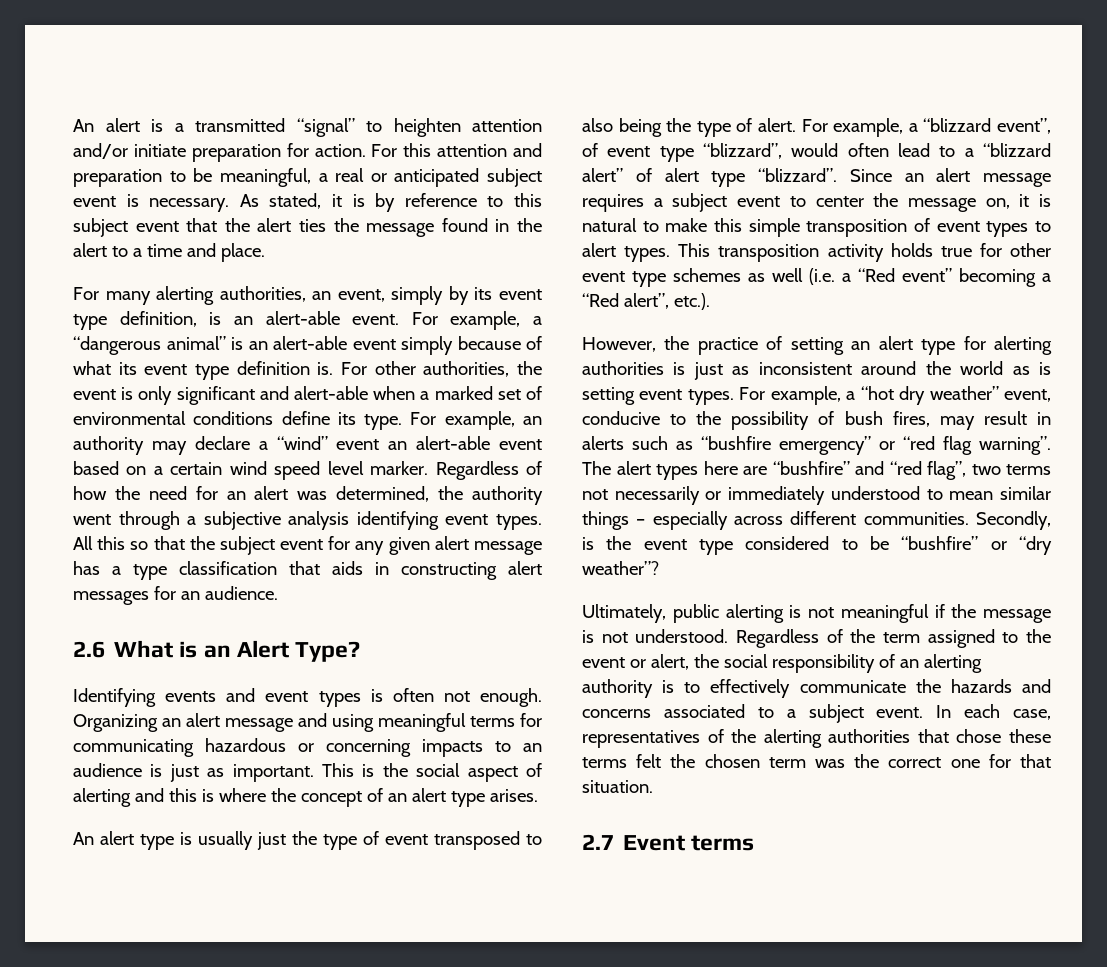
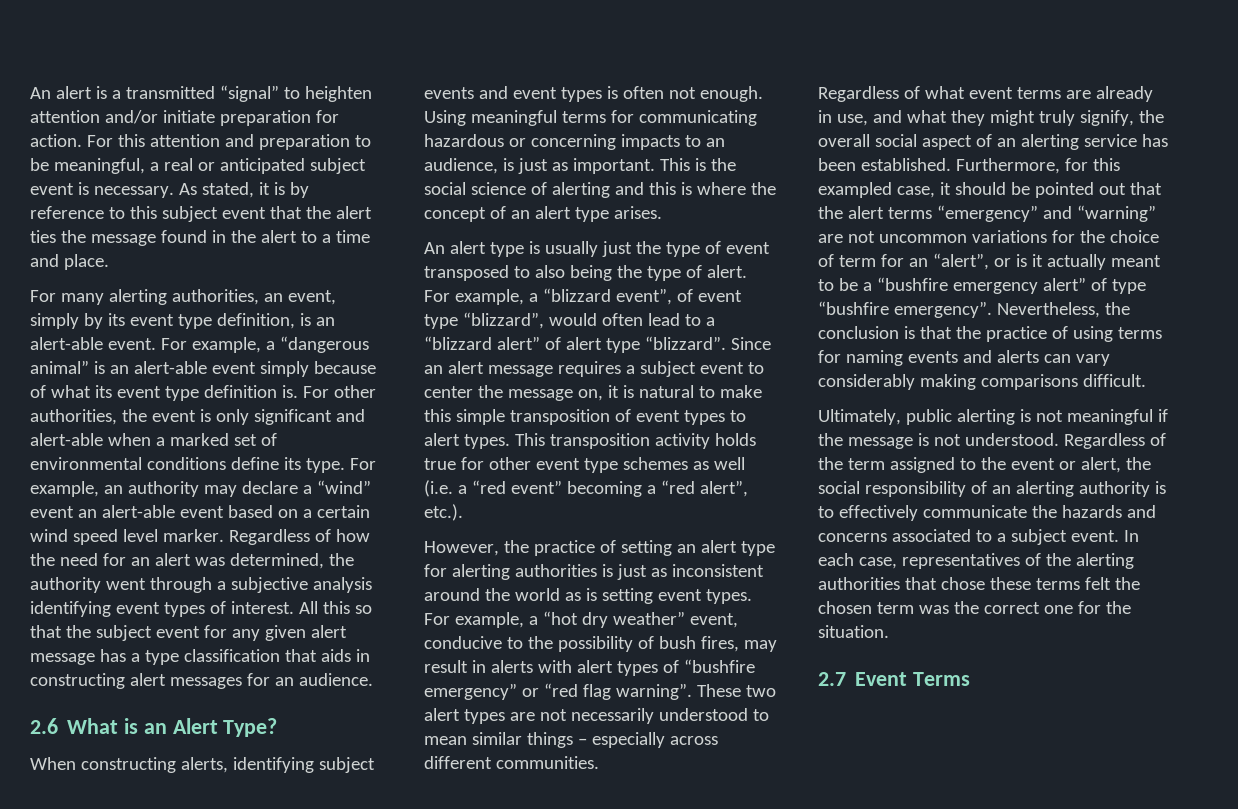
- Regardless of how the need for an alert was determined, the authority went through a subjective analysis identifying event types.
+ Regardless of how the need for an alert was determined, the authority went through a subjective analysis identifying event types of interest.
- Identifying events and event types is often not enough.
+ When constructing alerts, identifying subject events and event types is often not enough.
- Organizing an alert message and using meaningful terms for communicating hazardous or concerning impacts to an audience is just as important.
+ Using meaningful terms for communicating hazardous or concerning impacts to an audience, is just as important.
- This is the social aspect of alerting and this is where the concept of an alert type arises.
+ This is the social science of alerting and this is where the concept of an alert type arises.
- This transposition activity holds true for other event type schemes as well (i.e. a “Red event” becoming a “Red alert”, etc.).
+ This transposition activity holds true for other event type schemes as well (i.e. a “red event” becoming a “red alert”, etc.).
- For example, a “hot dry weather” event, conducive to the possibility of bush fires, may result in alerts such as “bushfire emergency” or “red flag warning”.
+ For example, a “hot dry weather” event, conducive to the possibility of bush fires, may result in alerts with alert types of “bushfire emergency” or “red flag warning”.
- The alert types here are “bushfire” and “red flag”, two terms not necessarily or immediately understood to mean similar things – especially across different communities. Secondly, is the event type considered to be “bushfire” or “dry weather”?
+ These two alert types are not necessarily understood to mean similar things – especially across different communities.
+ Regardless of what event terms are already in use, and what they might truly signify, the overall social aspect of an alerting service has been established. Furthermore, for this exampled case, it should be pointed out that the alert terms “emergency” and “warning” are not uncommon variations for the choice of term for an “alert”, or is it actually meant to be a “bushfire emergency alert” of type “bushfire emergency”. Nevertheless, the conclusion is that the practice of using terms for naming events and alerts can vary considerably making comparisons difficult.
- In each case, representatives of the alerting authorities that chose these terms felt the chosen term was the correct one for that situation.
+ In each case, representatives of the alerting authorities that chose these terms felt the chosen term was the correct one for the situation.
- 2.7 Event terms
+ 2.7 Event Terms

